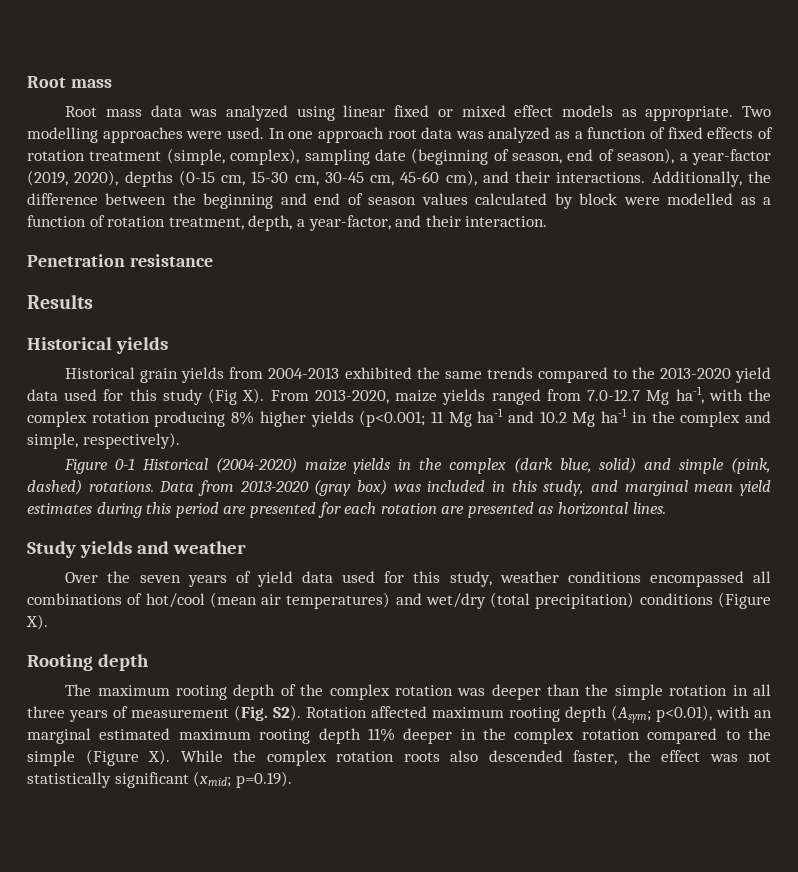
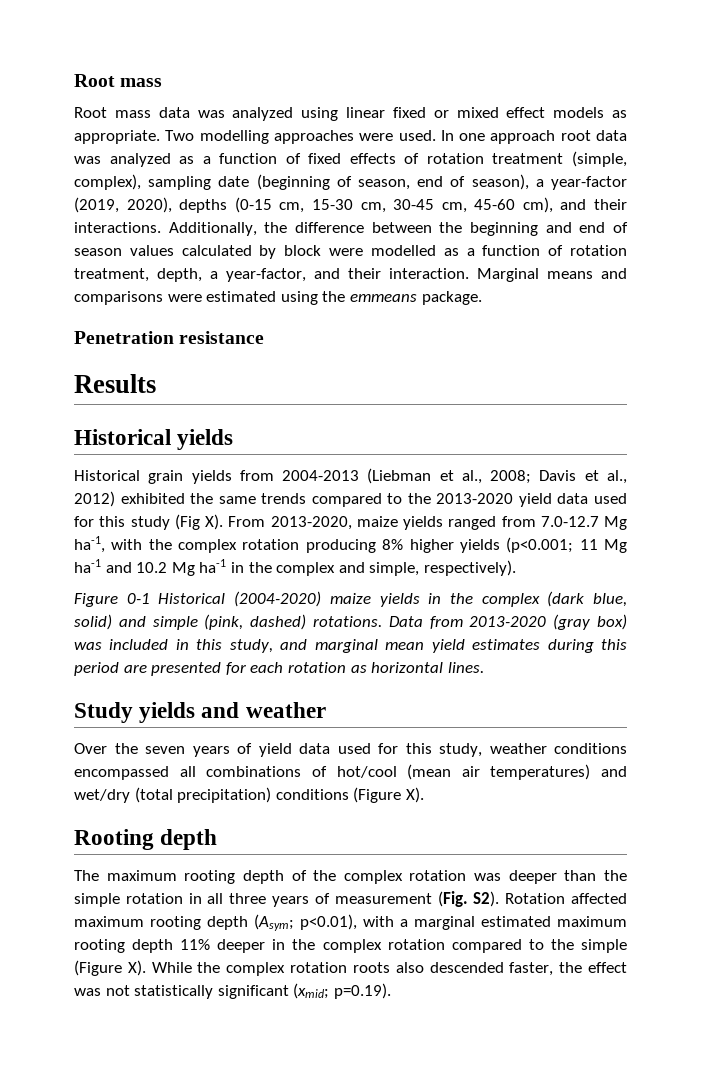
+ Marginal means and comparisons were estimated using the emmeans package.
- Historical grain yields from 2004-2013 exhibited the same trends compared to the 2013-2020 yield data used for this study (Fig X). From 2013-2020, maize yields ranged from 7.0-12.7 Mg ha-1, with the complex rotation producing 8% higher yields (p<0.001; 11 Mg ha-1 and 10.2 Mg ha-1 in the complex and simple, respectively).
+ Historical grain yields from 2004-2013 (Liebman et al., 2008; Davis et al., 2012) exhibited the same trends compared to the 2013-2020 yield data used for this study (Fig X). From 2013-2020, maize yields ranged from 7.0-12.7 Mg ha-1, with the complex rotation producing 8% higher yields (p<0.001; 11 Mg ha-1 and 10.2 Mg ha-1 in the complex and simple, respectively).
- Data from 2013-2020 (gray box) was included in this study, and marginal mean yield estimates during this period are presented for each rotation are presented as horizontal lines.
+ Data from 2013-2020 (gray box) was included in this study, and marginal mean yield estimates during this period are presented for each rotation as horizontal lines.
- p<0.01), with an marginal estimated maximum rooting depth 11% deeper in the complex rotation compared to the simple (Figure X). While the complex rotation roots also descended faster, the effect was not statistically significant (xmid;
+ p<0.01), with a marginal estimated maximum rooting depth 11% deeper in the complex rotation compared to the simple (Figure X). While the complex rotation roots also descended faster, the effect was not statistically significant (xmid;

